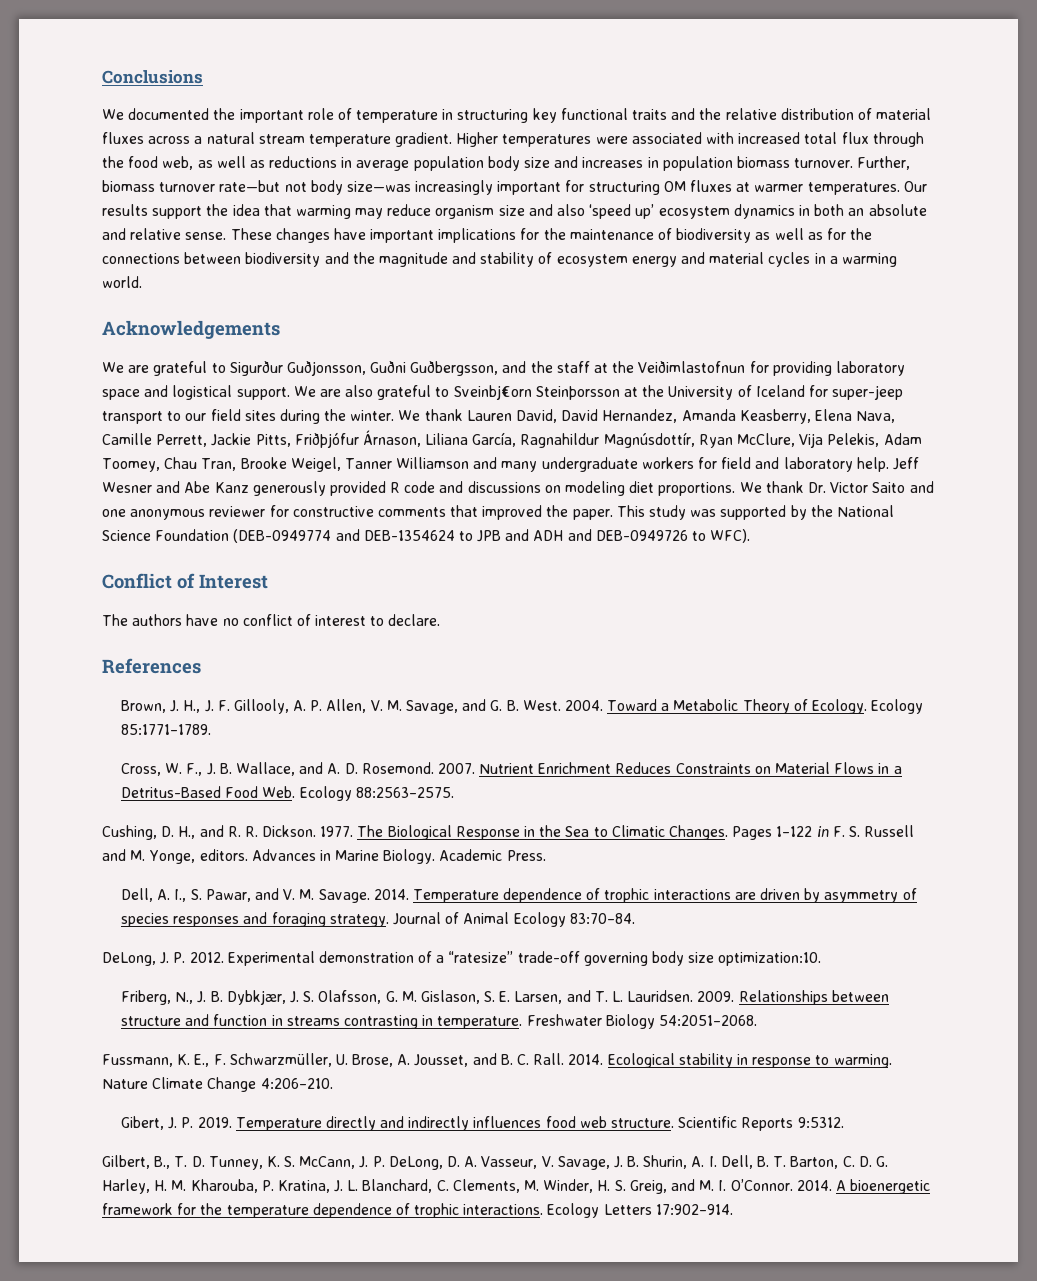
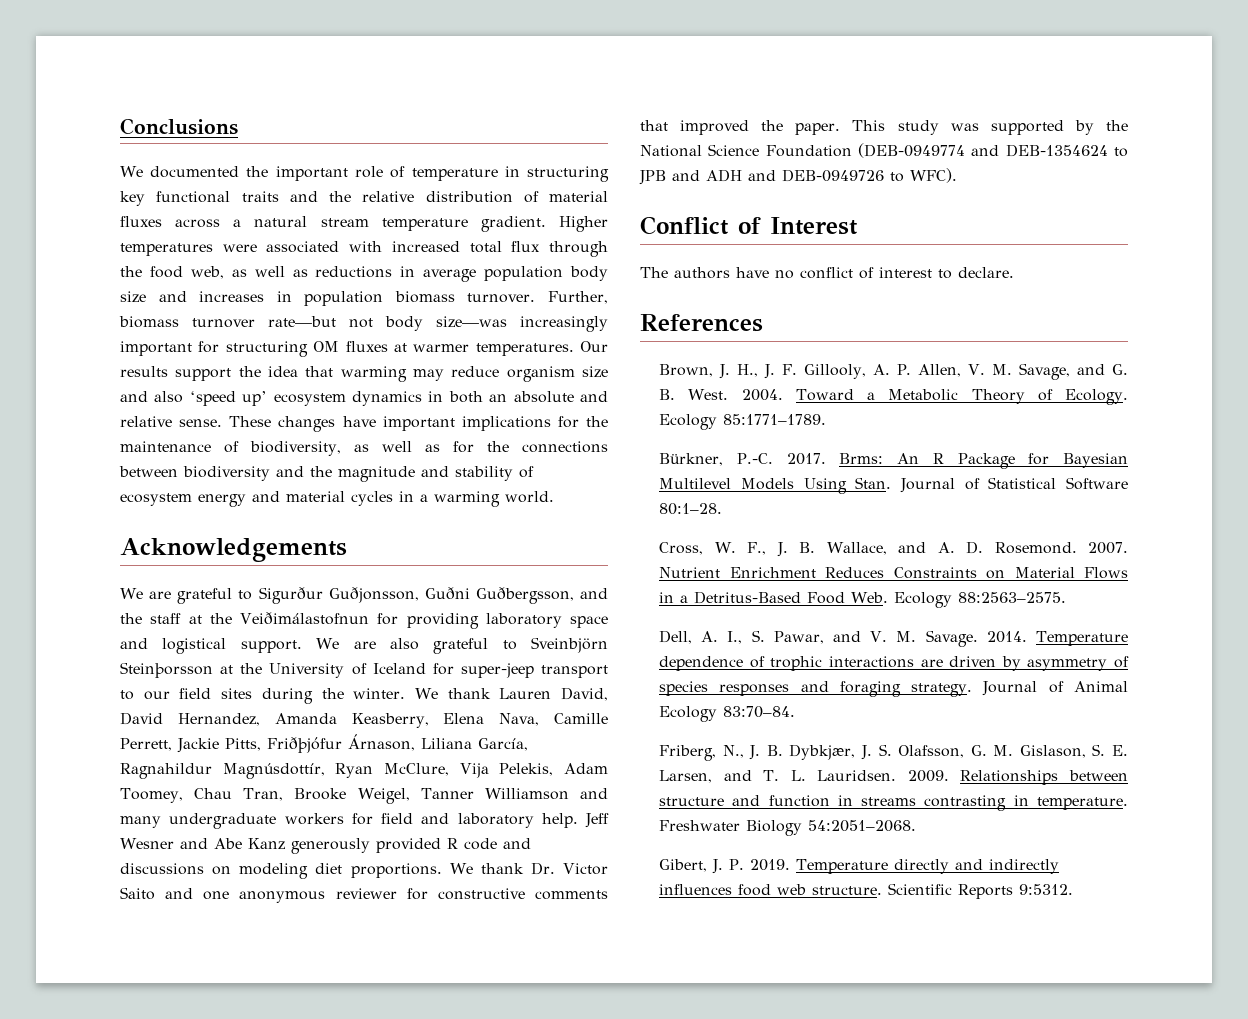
- These changes have important implications for the maintenance of biodiversity as well as for the connections between biodiversity and the magnitude and stability of ecosystem energy and material cycles in a warming world.
+ These changes have important implications for the maintenance of biodiversity, as well as for the connections between biodiversity and the magnitude and stability of ecosystem energy and material cycles in a warming world.
- We are grateful to Sigurður Guðjonsson, Guðni Guðbergsson, and the staff at the Veiðimlastofnun for providing laboratory space and logistical support.
+ We are grateful to Sigurður Guðjonsson, Guðni Guðbergsson, and the staff at the Veiðimálastofnun for providing laboratory space and logistical support.
- We are also grateful to Sveinbj€orn Steinþorsson at the University of Iceland for super-jeep transport to our field sites during the winter.
+ We are also grateful to Sveinbjörn Steinþorsson at the University of Iceland for super-jeep transport to our field sites during the winter.
+ Bürkner, P.-C. 2017. Brms: An R Package for Bayesian Multilevel Models Using Stan. Journal of Statistical Software 80:1–28.
- Cushing, D. H., and R. R. Dickson. 1977. The Biological Response in the Sea to Climatic Changes. Pages 1–122 in F. S. Russell and M. Yonge, editors. Advances in Marine Biology. Academic Press.
- DeLong, J. P. 2012. Experimental demonstration of a “ratesize” trade-off governing body size optimization:10.
- Fussmann, K. E., F. Schwarzmüller, U. Brose, A. Jousset, and B. C. Rall. 2014. Ecological stability in response to warming. Nature Climate Change 4:206–210.
- Gilbert, B., T. D. Tunney, K. S. McCann, J. P. DeLong, D. A. Vasseur, V. Savage, J. B. Shurin, A. I. Dell, B. T. Barton, C. D. G. Harley, H. M. Kharouba, P. Kratina, J. L. Blanchard, C. Clements, M. Winder, H. S. Greig, and M. I. O’Connor. 2014. A bioenergetic framework for the temperature dependence of trophic interactions. Ecology Letters 17:902–914.

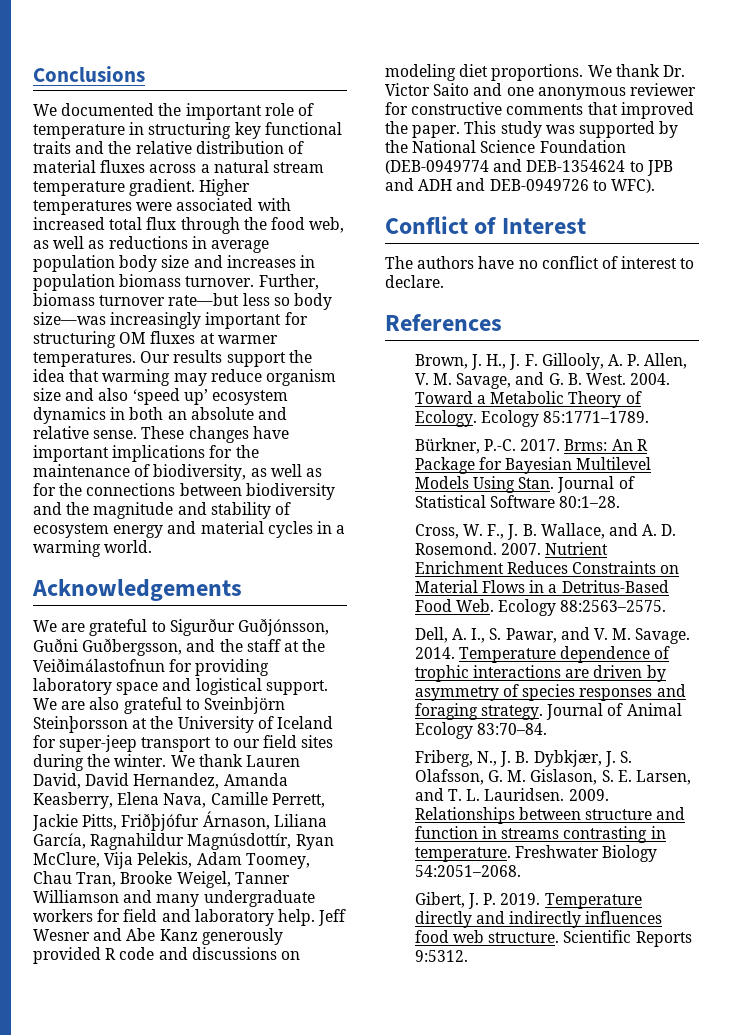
- Further, biomass turnover rate—but not body size—was increasingly important for structuring OM fluxes at warmer temperatures.
+ Further, biomass turnover rate—but less so body size—was increasingly important for structuring OM fluxes at warmer temperatures.
- We are grateful to Sigurður Guðjonsson, Guðni Guðbergsson, and the staff at the Veiðimálastofnun for providing laboratory space and logistical support.
+ We are grateful to Sigurður Guðjónsson, Guðni Guðbergsson, and the staff at the Veiðimálastofnun for providing laboratory space and logistical support.

